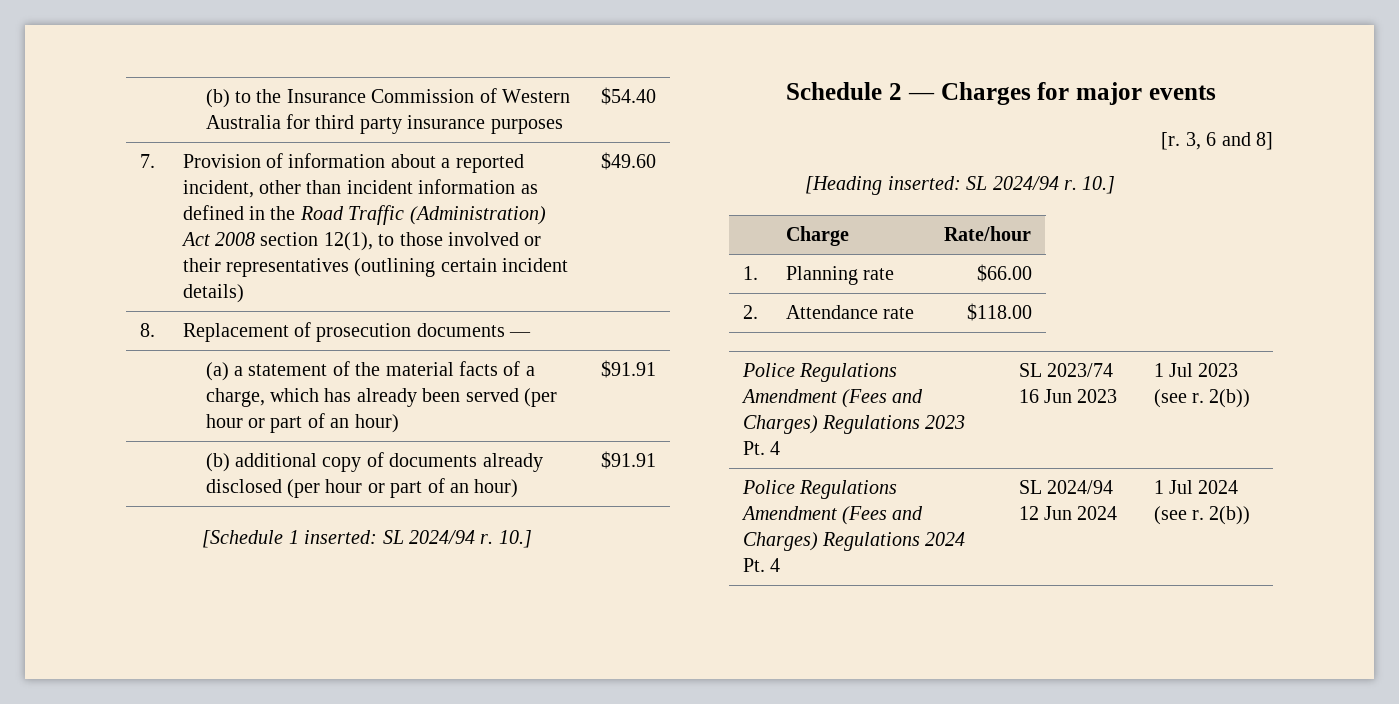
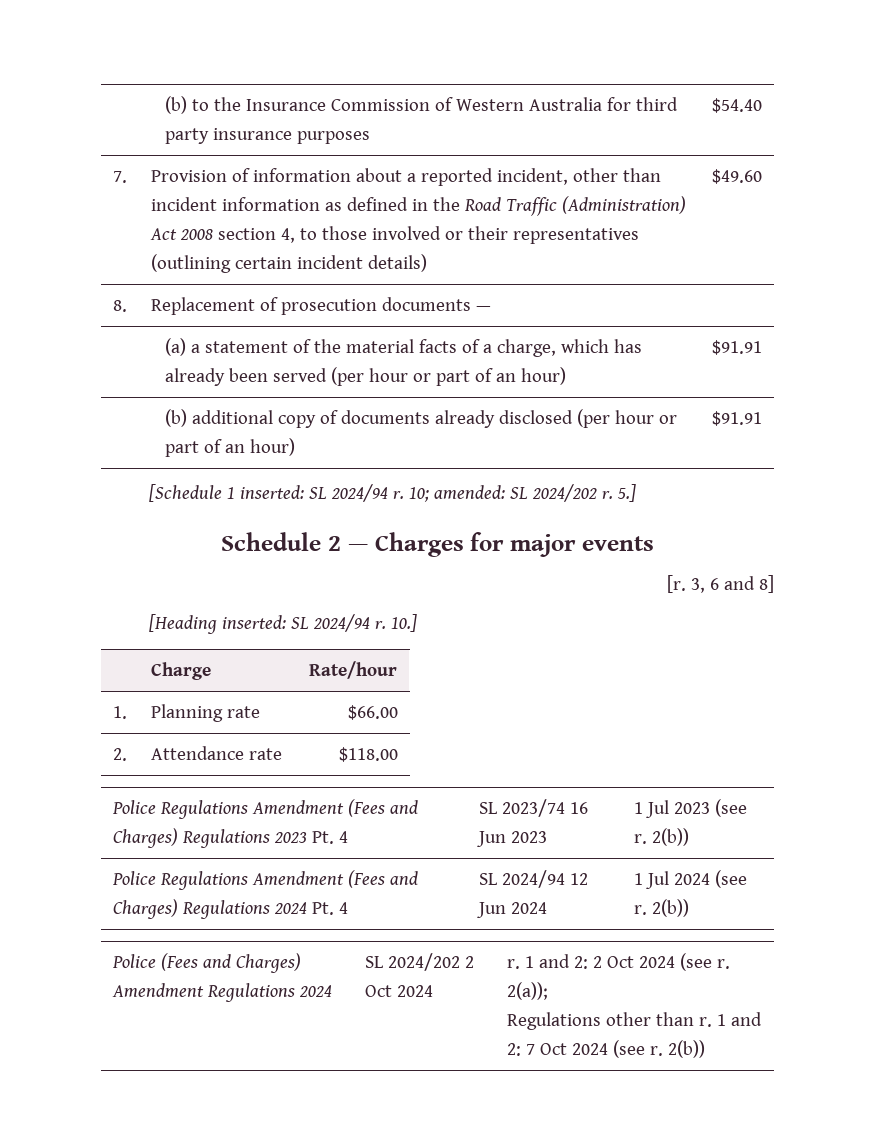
- 7. | Provision of information about a reported incident, other than incident information as defined in the Road Traffic (Administration) Act 2008 section 12(1), to those involved or their representatives (outlining certain incident details) | $49.60
+ 7. | Provision of information about a reported incident, other than incident information as defined in the Road Traffic (Administration) Act 2008 section 4, to those involved or their representatives (outlining certain incident details) | $49.60
- [Schedule 1 inserted: SL 2024/94 r. 10.]
+ [Schedule 1 inserted: SL 2024/94 r. 10; amended: SL 2024/202 r. 5.]
+ Police (Fees and Charges) Amendment Regulations 2024 | SL 2024/202 2 Oct 2024 | r. 1 and 2: 2 Oct 2024 (see r. 2(a));
+ Regulations other than r. 1 and 2: 7 Oct 2024 (see r. 2(b))

